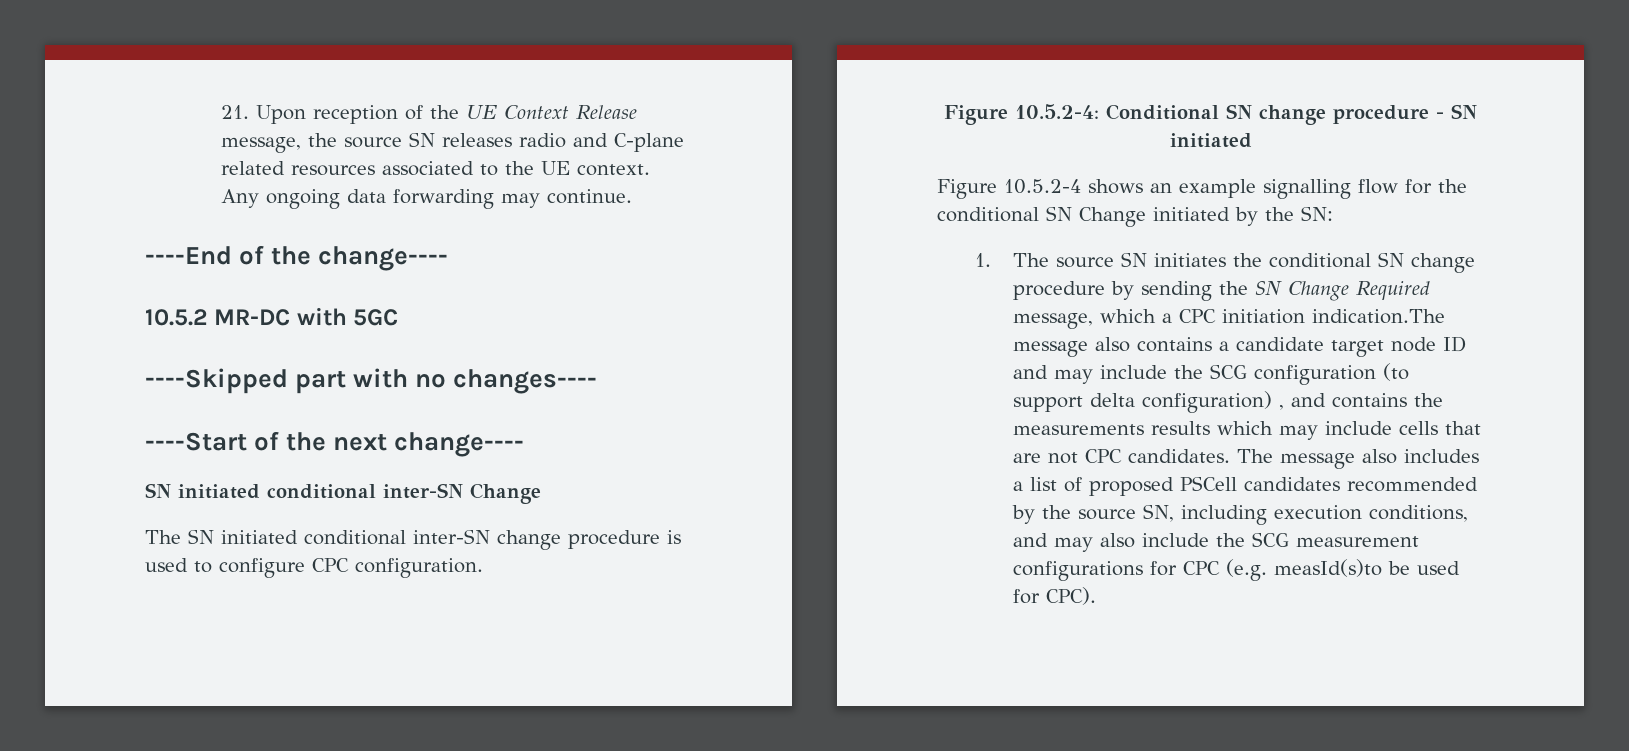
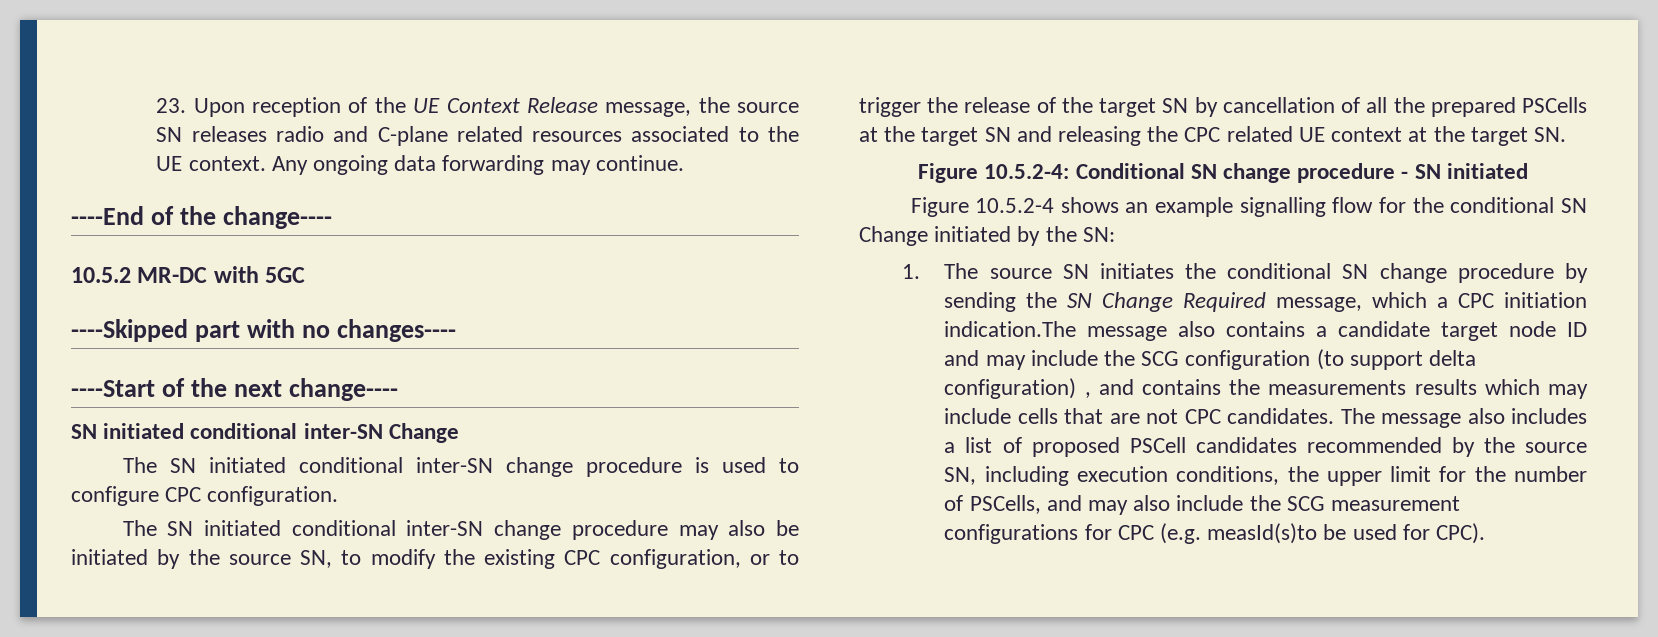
- 21. Upon reception of the UE Context Release message, the source SN releases radio and C-plane related resources associated to the UE context.
+ 23. Upon reception of the UE Context Release message, the source SN releases radio and C-plane related resources associated to the UE context.
+ The SN initiated conditional inter-SN change procedure may also be initiated by the source SN, to modify the existing CPC configuration, or to trigger the release of the target SN by cancellation of all the prepared PSCells at the target SN and releasing the CPC related UE context at the target SN.
- The message also includes a list of proposed PSCell candidates recommended by the source SN, including execution conditions, and may also include the SCG measurement configurations for CPC (e.g. measId(s)to be used for CPC).
+ The message also includes a list of proposed PSCell candidates recommended by the source SN, including execution conditions, the upper limit for the number of PSCells, and may also include the SCG measurement configurations for CPC (e.g. measId(s)to be used for CPC).

